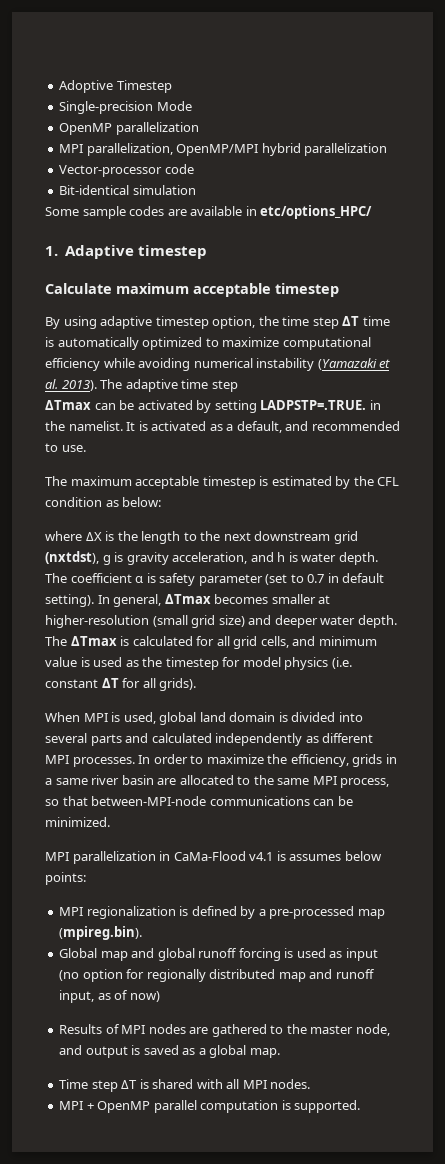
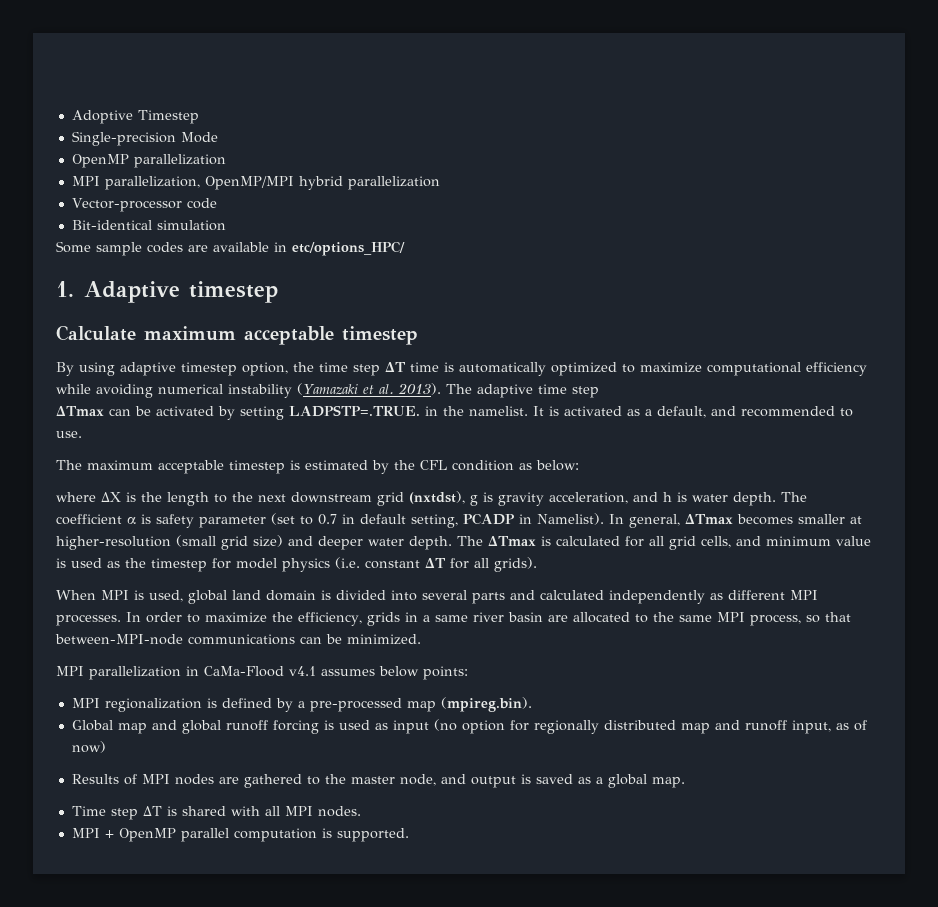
- The coefficient α is safety parameter (set to 0.7 in default setting).
+ The coefficient α is safety parameter (set to 0.7 in default setting, PCADP in Namelist).
- MPI parallelization in CaMa-Flood v4.1 is assumes below points:
+ MPI parallelization in CaMa-Flood v4.1 assumes below points:

